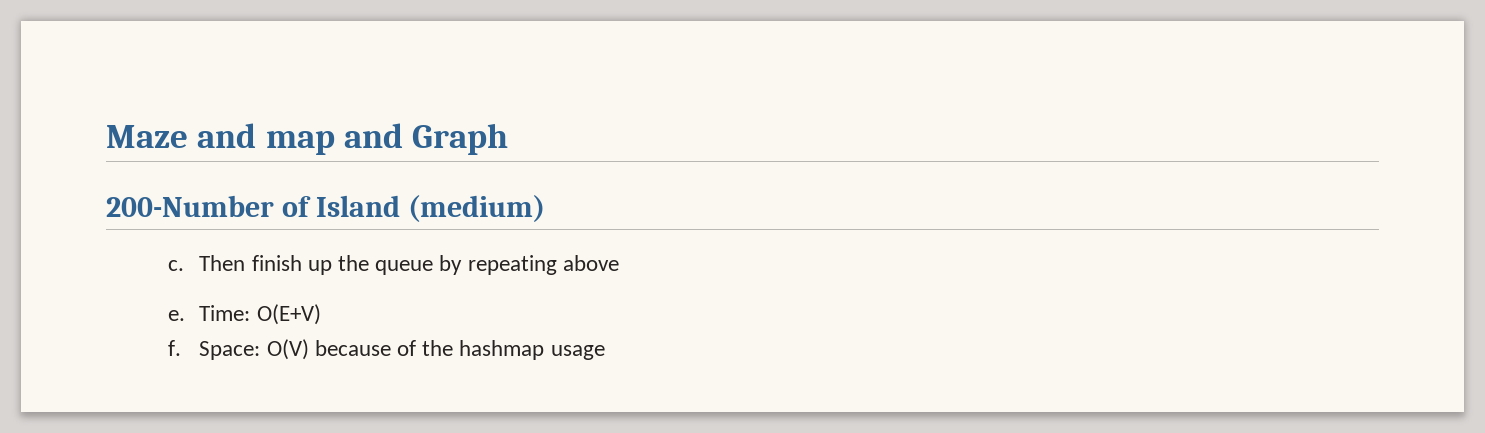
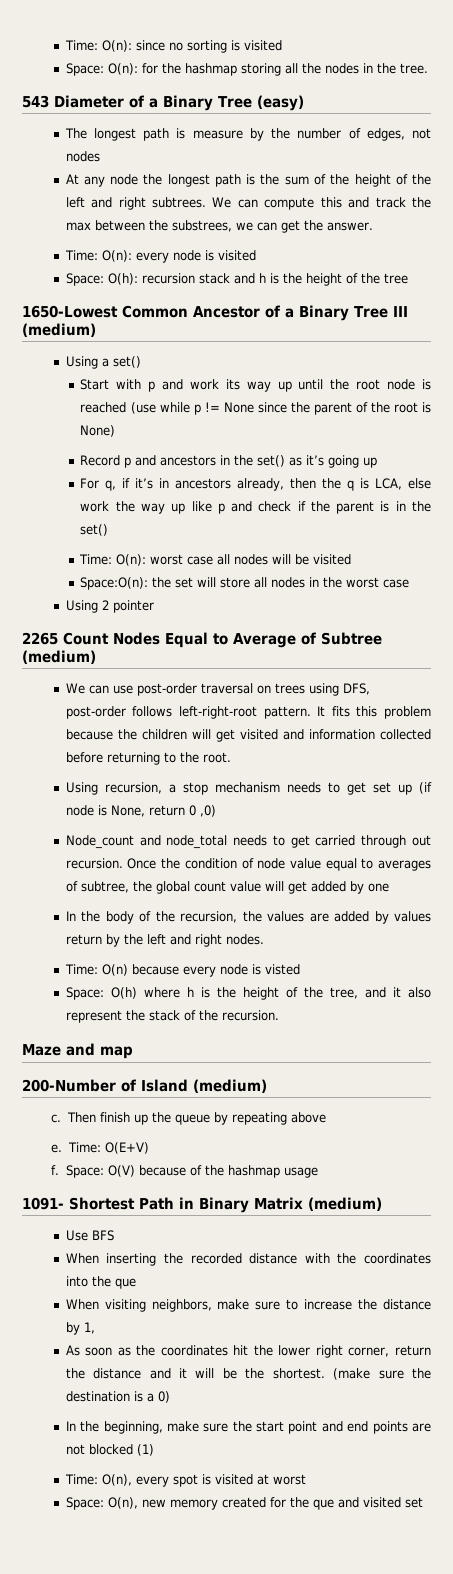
+ Time: O(n): since no sorting is visited
+ Space: O(n): for the hashmap storing all the nodes in the tree.
+ 543 Diameter of a Binary Tree (easy)
+ The longest path is measure by the number of edges, not nodes
+ At any node the longest path is the sum of the height of the left and right subtrees. We can compute this and track the max between the substrees, we can get the answer.
+ Time: O(n): every node is visited
+ Space: O(h): recursion stack and h is the height of the tree
+ 1650-Lowest Common Ancestor of a Binary Tree III (medium)
+ Using a set()
+ Start with p and work its way up until the root node is reached (use while p != None since the parent of the root is None)
+ Record p and ancestors in the set() as it’s going up
+ For q, if it’s in ancestors already, then the q is LCA, else work the way up like p and check if the parent is in the set()
+ Time: O(n): worst case all nodes will be visited
+ Space:O(n): the set will store all nodes in the worst case
+ Using 2 pointer
+ 2265 Count Nodes Equal to Average of Subtree (medium)
+ We can use post-order traversal on trees using DFS, post-order follows left-right-root pattern. It fits this problem because the children will get visited and information collected before returning to the root.
+ Using recursion, a stop mechanism needs to get set up (if node is None, return 0 ,0)
+ Node_count and node_total needs to get carried through out recursion. Once the condition of node value equal to averages of subtree, the global count value will get added by one
+ In the body of the recursion, the values are added by values return by the left and right nodes.
+ Time: O(n) because every node is visted
+ Space: O(h) where h is the height of the tree, and it also represent the stack of the recursion.
- Maze and map and Graph
+ Maze and map
+ 1091- Shortest Path in Binary Matrix (medium)
+ Use BFS
+ When inserting the recorded distance with the coordinates into the que
+ When visiting neighbors, make sure to increase the distance by 1,
+ As soon as the coordinates hit the lower right corner, return the distance and it will be the shortest. (make sure the destination is a 0)
+ In the beginning, make sure the start point and end points are not blocked (1)
+ Time: O(n), every spot is visited at worst
+ Space: O(n), new memory created for the que and visited set

